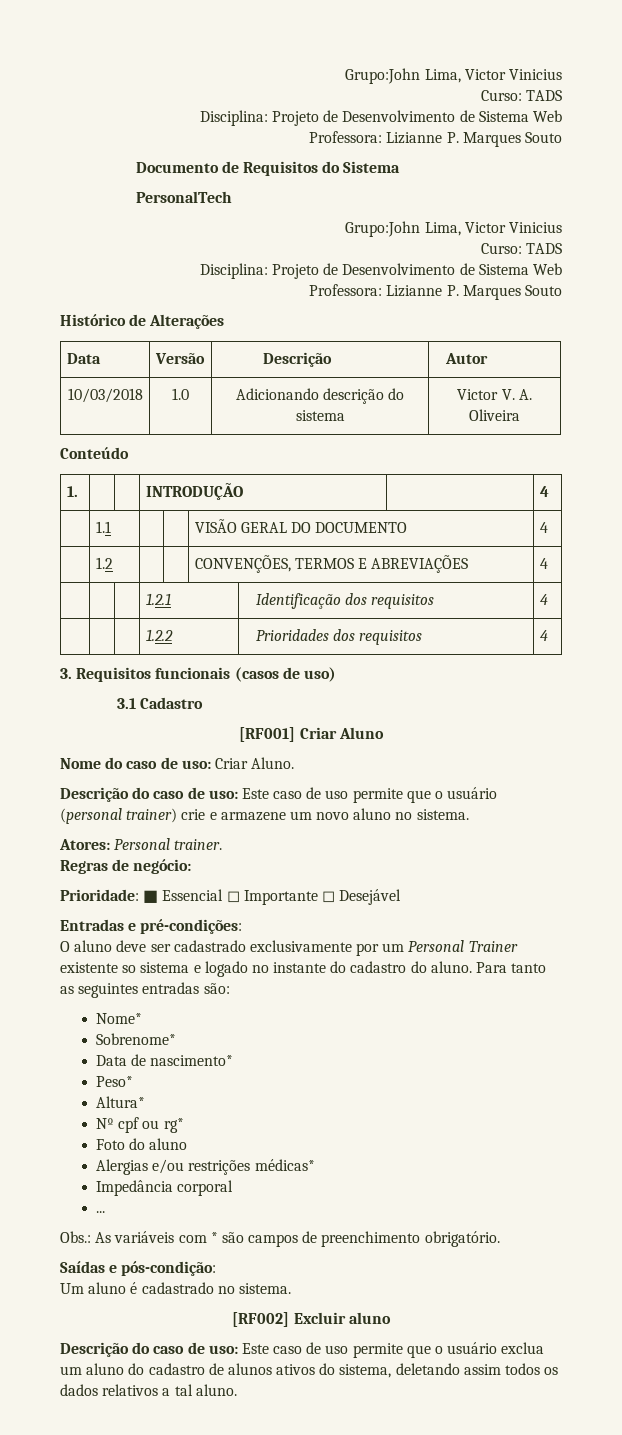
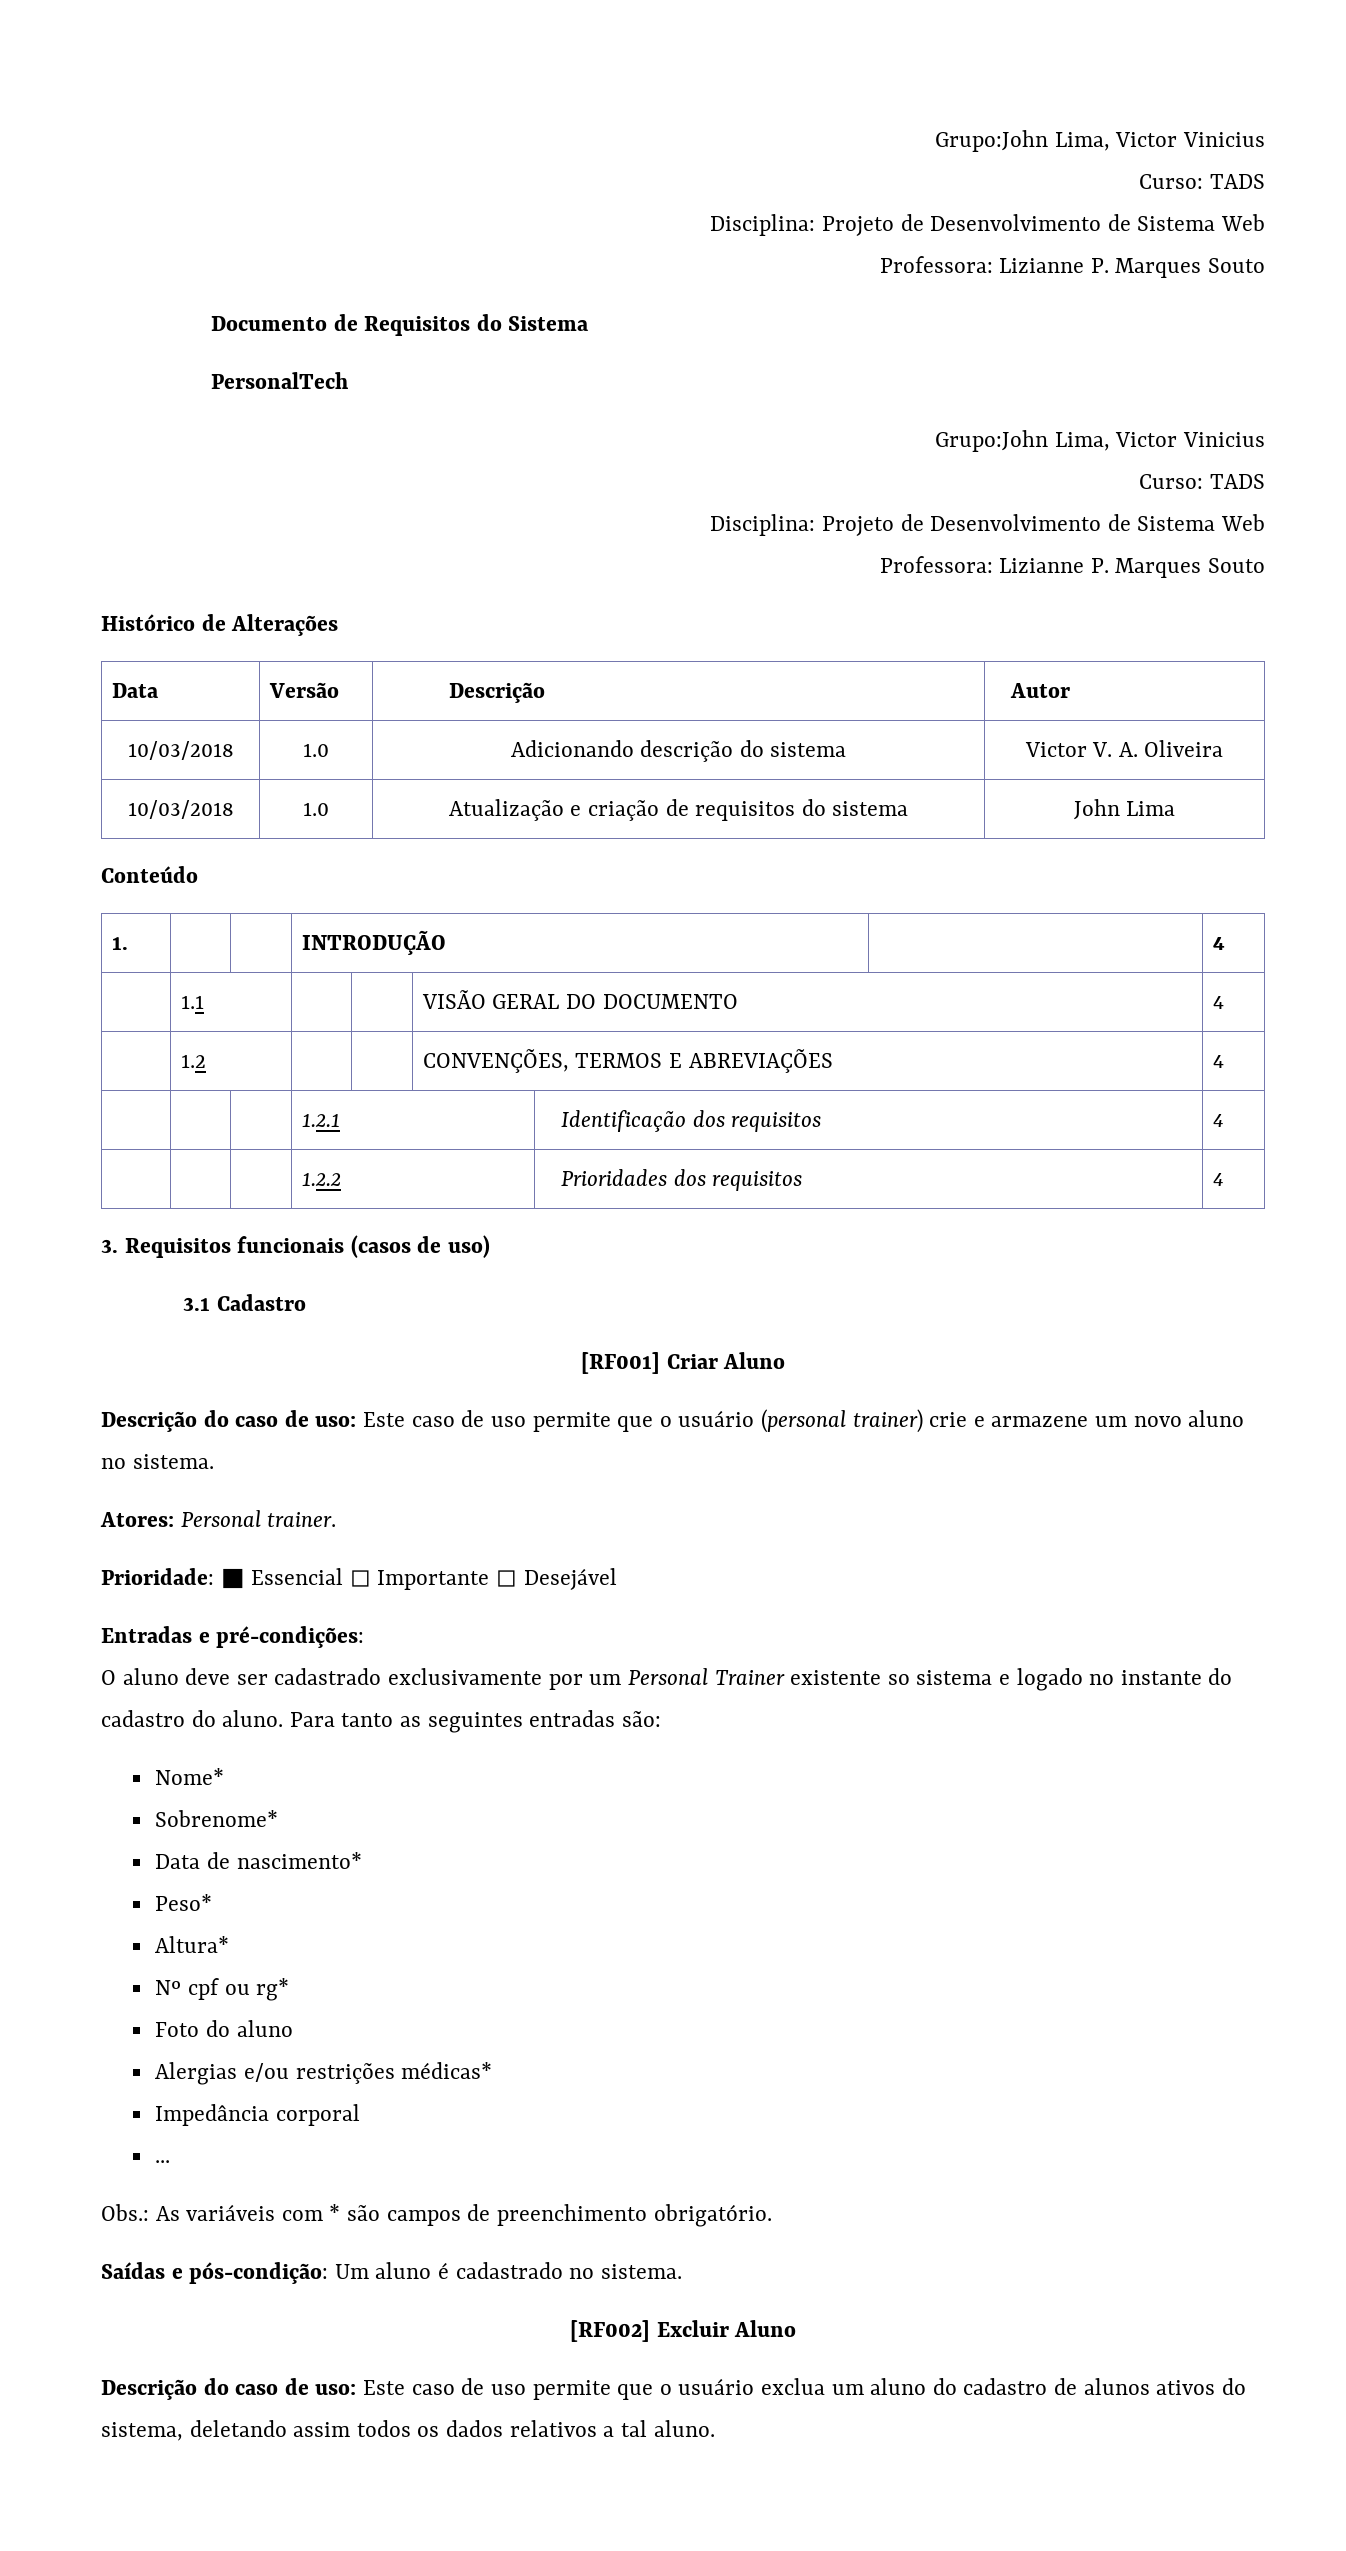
+ 10/03/2018 | 1.0 | Atualização e criação de requisitos do sistema | John Lima
- Nome do caso de uso: Criar Aluno.
- Regras de negócio:
- Saídas e pós-condição:
- Um aluno é cadastrado no sistema.
+ Saídas e pós-condição: Um aluno é cadastrado no sistema.
- [RF002] Excluir aluno
+ [RF002] Excluir Aluno

